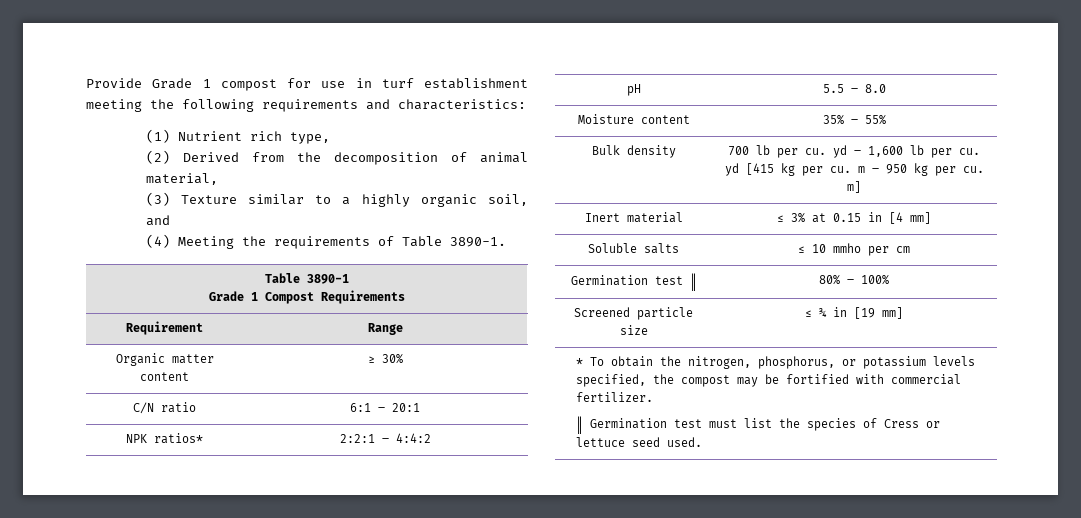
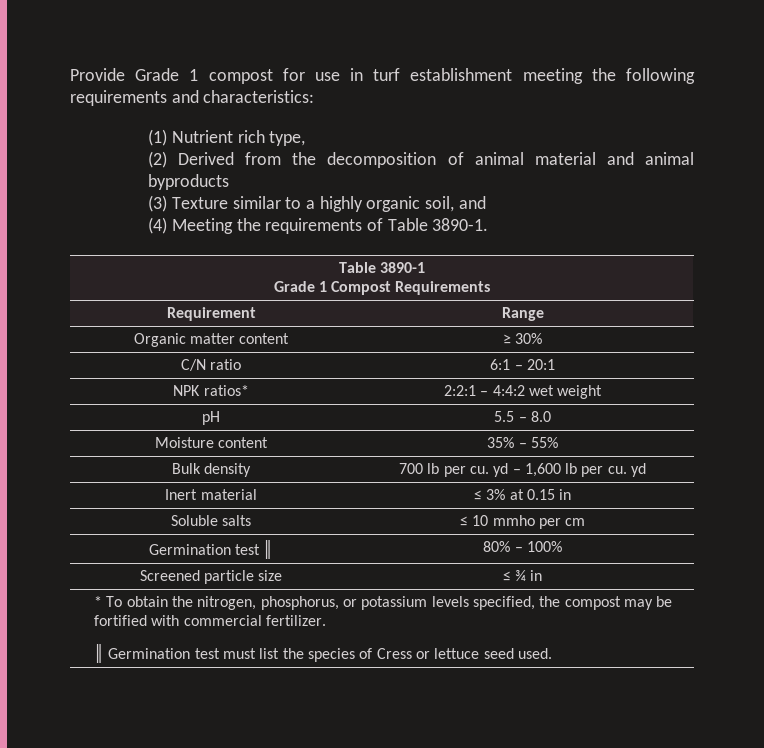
- (2) Derived from the decomposition of animal material,
+ (2) Derived from the decomposition of animal material and animal byproducts
- NPK ratios* | 2:2:1 – 4:4:2
+ NPK ratios* | 2:2:1 – 4:4:2 wet weight
- Bulk density | 700 lb per cu. yd – 1,600 lb per cu. yd [415 kg per cu. m – 950 kg per cu. m]
+ Bulk density | 700 lb per cu. yd – 1,600 lb per cu. yd
- Inert material | ≤ 3% at 0.15 in [4 mm]
+ Inert material | ≤ 3% at 0.15 in
- Screened particle size | ≤ ¾ in [19 mm]
+ Screened particle size | ≤ ¾ in

